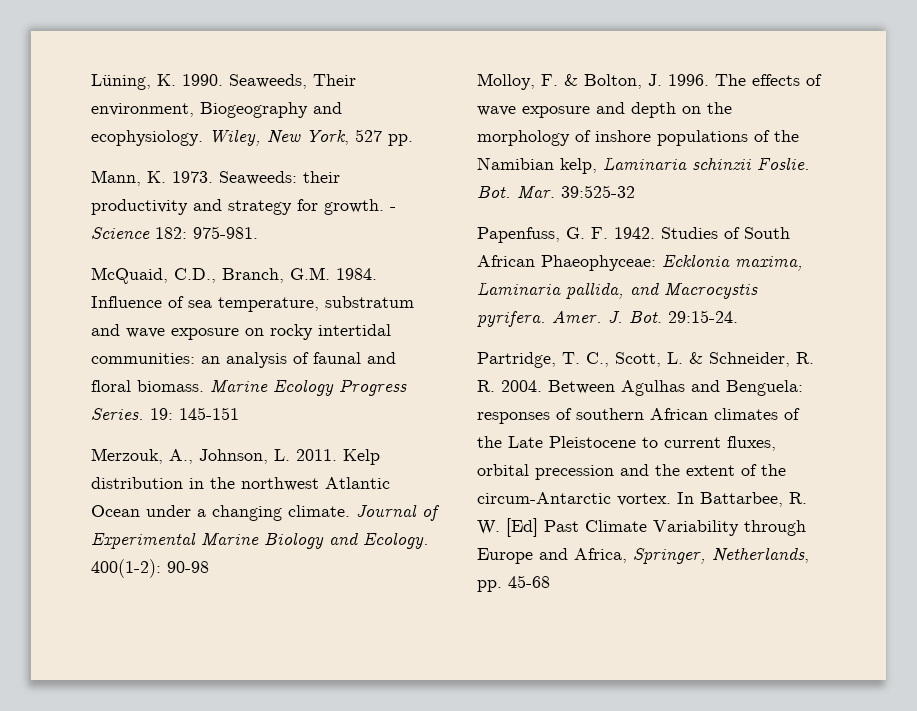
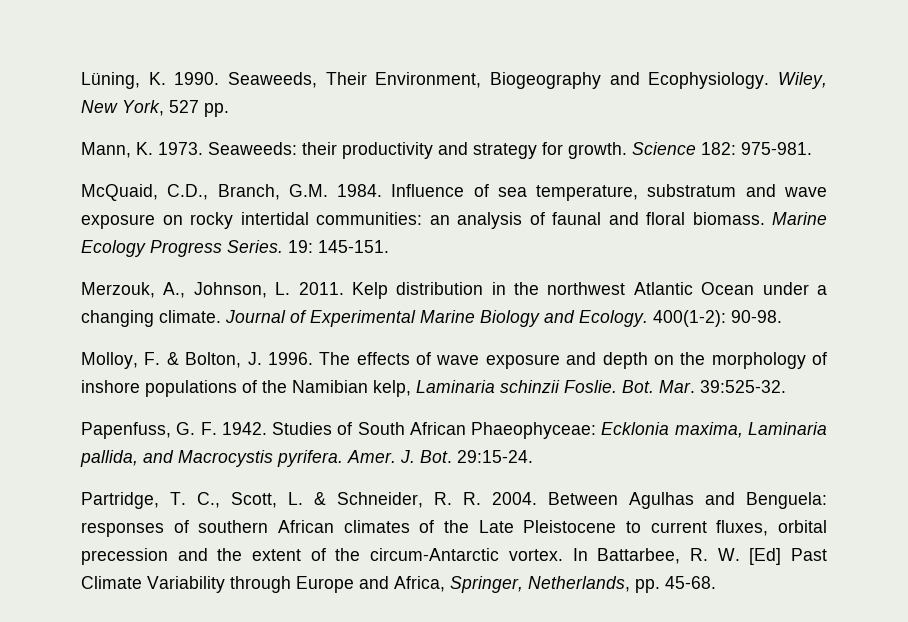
- Seaweeds, Their environment, Biogeography and ecophysiology.
+ Seaweeds, Their Environment, Biogeography and Ecophysiology.
- - Science 182: 975-981.
+ Science 182: 975-981.
- 19: 145-151
+ 19: 145-151.
- 400(1-2): 90-98
+ 400(1-2): 90-98.
- Bot. Mar. 39:525-32
+ Bot. Mar. 39:525-32.
- In Battarbee, R. W. [Ed] Past Climate Variability through Europe and Africa, Springer, Netherlands, pp. 45-68
+ In Battarbee, R. W. [Ed] Past Climate Variability through Europe and Africa, Springer, Netherlands, pp. 45-68.

